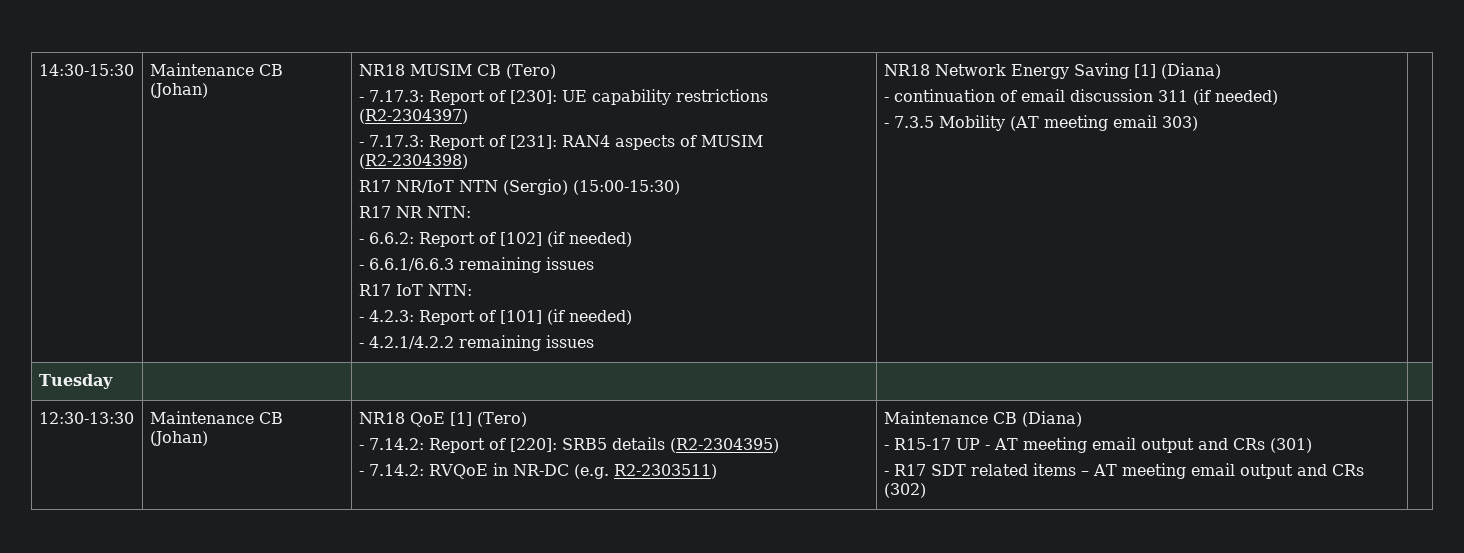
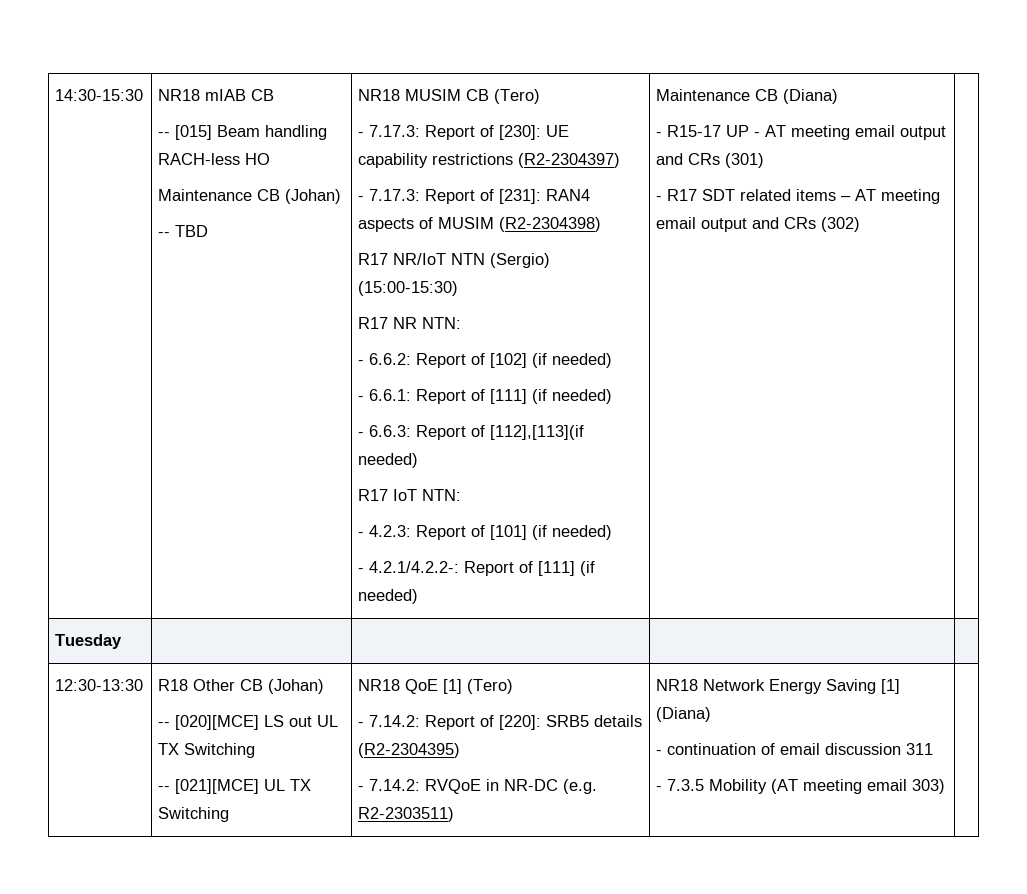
- 14:30-15:30 | Maintenance CB (Johan)
+ 14:30-15:30 | NR18 mIAB CB
+ -- [015] Beam handling RACH-less HO
+ Maintenance CB (Johan)
+ -- TBD
- - 6.6.1/6.6.3 remaining issues
+ - 6.6.1: Report of [111] (if needed)
+ - 6.6.3: Report of [112],[113](if needed)
- - 4.2.1/4.2.2 remaining issues | NR18 Network Energy Saving [1] (Diana)
- - continuation of email discussion 311 (if needed)
- - 7.3.5 Mobility (AT meeting email 303) |
- Tuesday | | | |
- 12:30-13:30 | Maintenance CB (Johan) | NR18 QoE [1] (Tero)
- - 7.14.2: Report of [220]: SRB5 details (R2-2304395)
- - 7.14.2: RVQoE in NR-DC (e.g. R2-2303511)
+ - 4.2.1/4.2.2-: Report of [111] (if needed)
+ Tuesday | | | |
+ 12:30-13:30 | R18 Other CB (Johan)
+ -- [020][MCE] LS out UL TX Switching
+ -- [021][MCE] UL TX Switching | NR18 QoE [1] (Tero)
+ - 7.14.2: Report of [220]: SRB5 details (R2-2304395)
+ - 7.14.2: RVQoE in NR-DC (e.g. R2-2303511) | NR18 Network Energy Saving [1] (Diana)
+ - continuation of email discussion 311
+ - 7.3.5 Mobility (AT meeting email 303)

